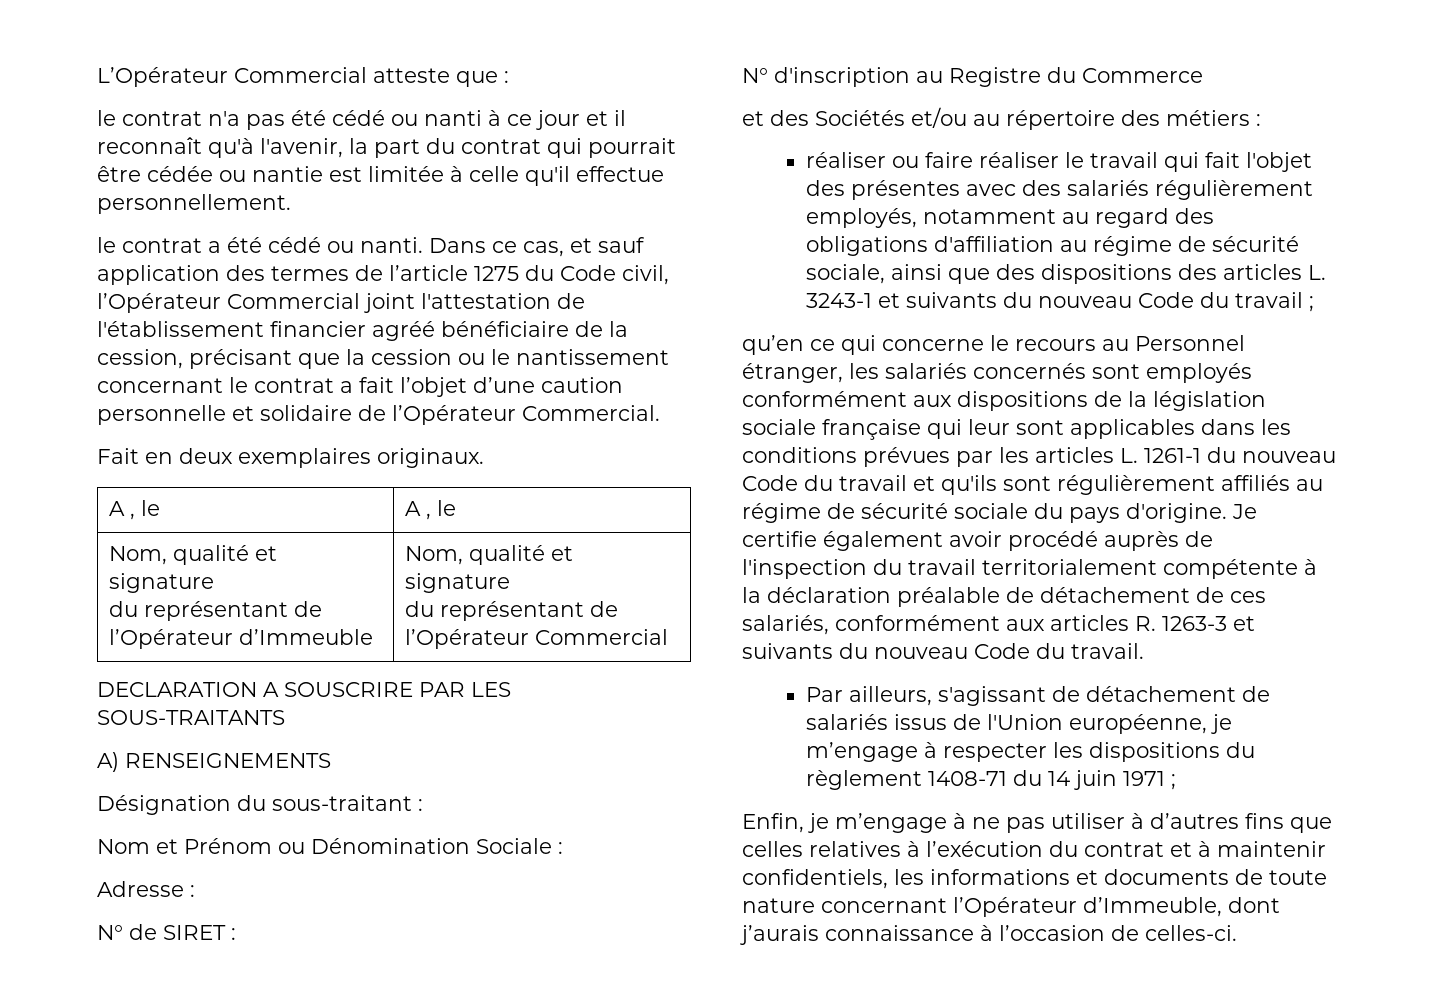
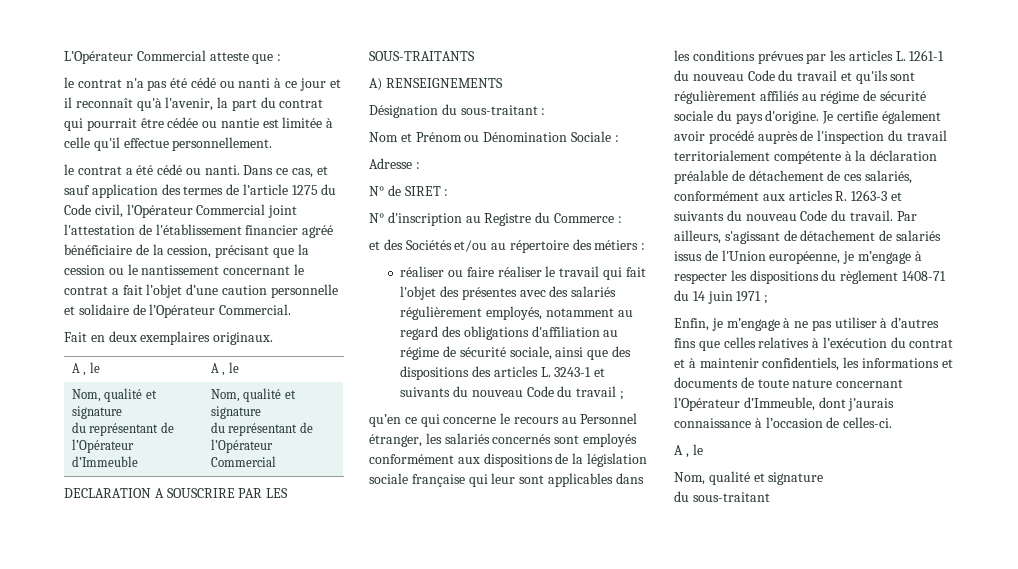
- N° d'inscription au Registre du Commerce
+ N° d'inscription au Registre du Commerce :
- Je certifie également avoir procédé auprès de l'inspection du travail territorialement compétente à la déclaration préalable de détachement de ces salariés, conformément aux articles R. 1263-3 et suivants du nouveau Code du travail.
- Par ailleurs, s'agissant de détachement de salariés issus de l'Union européenne, je m’engage à respecter les dispositions du règlement 1408-71 du 14 juin 1971 ;
+ Je certifie également avoir procédé auprès de l'inspection du travail territorialement compétente à la déclaration préalable de détachement de ces salariés, conformément aux articles R. 1263-3 et suivants du nouveau Code du travail. Par ailleurs, s'agissant de détachement de salariés issus de l'Union européenne, je m’engage à respecter les dispositions du règlement 1408-71 du 14 juin 1971 ;
  Enfin, je m’engage à ne pas utiliser à d’autres fins que celles relatives à l’exécution du contrat et à maintenir confidentiels, les informations et documents de toute nature concernant l’Opérateur d’Immeuble, dont j’aurais connaissance à l’occasion de celles-ci.
+ A , le
+ Nom, qualité et signature
+ du sous-traitant

